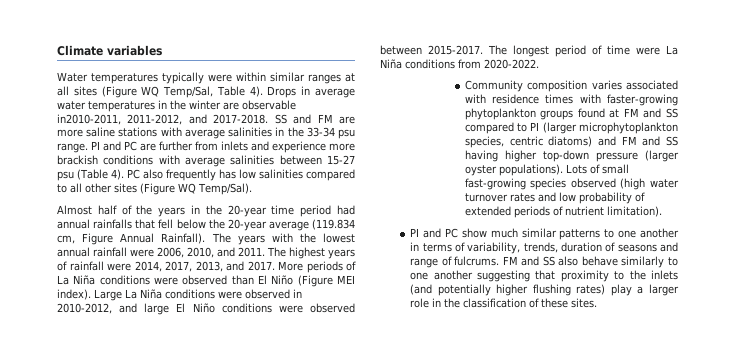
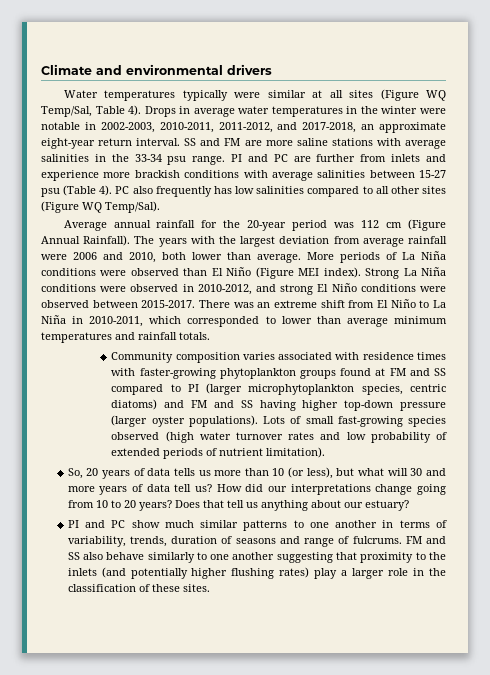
- Climate variables
+ Climate and environmental drivers
- Water temperatures typically were within similar ranges at all sites (Figure WQ Temp/Sal, Table 4).
+ Water temperatures typically were similar at all sites (Figure WQ Temp/Sal, Table 4).
- Drops in average water temperatures in the winter are observable in2010-2011, 2011-2012, and 2017-2018.
+ Drops in average water temperatures in the winter were notable in 2002-2003, 2010-2011, 2011-2012, and 2017-2018, an approximate eight-year return interval.
- Almost half of the years in the 20-year time period had annual rainfalls that fell below the 20-year average (119.834 cm, Figure Annual Rainfall).
+ Average annual rainfall for the 20-year period was 112 cm (Figure Annual Rainfall).
- The years with the lowest annual rainfall were 2006, 2010, and 2011. The highest years of rainfall were 2014, 2017, 2013, and 2017.
+ The years with the largest deviation from average rainfall were 2006 and 2010, both lower than average.
- Large La Niña conditions were observed in 2010-2012, and large El Niño conditions were observed between 2015-2017.
+ Strong La Niña conditions were observed in 2010-2012, and strong El Niño conditions were observed between 2015-2017.
- The longest period of time were La Niña conditions from 2020-2022.
+ There was an extreme shift from El Niño to La Niña in 2010-2011, which corresponded to lower than average minimum temperatures and rainfall totals.
+ So, 20 years of data tells us more than 10 (or less), but what will 30 and more years of data tell us? How did our interpretations change going from 10 to 20 years? Does that tell us anything about our estuary?

